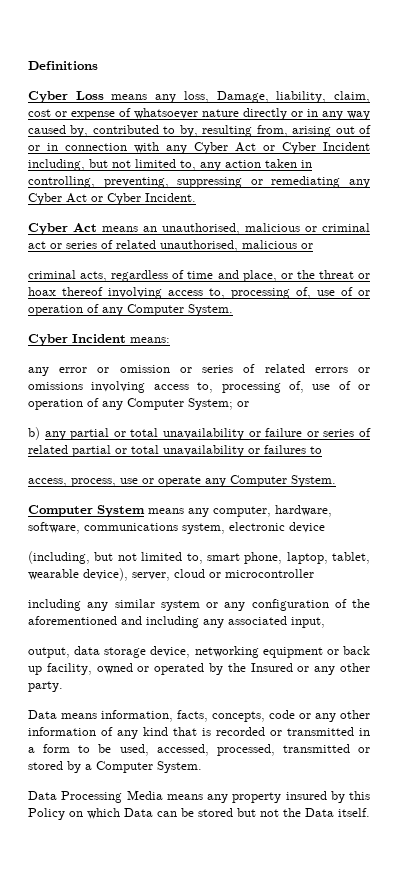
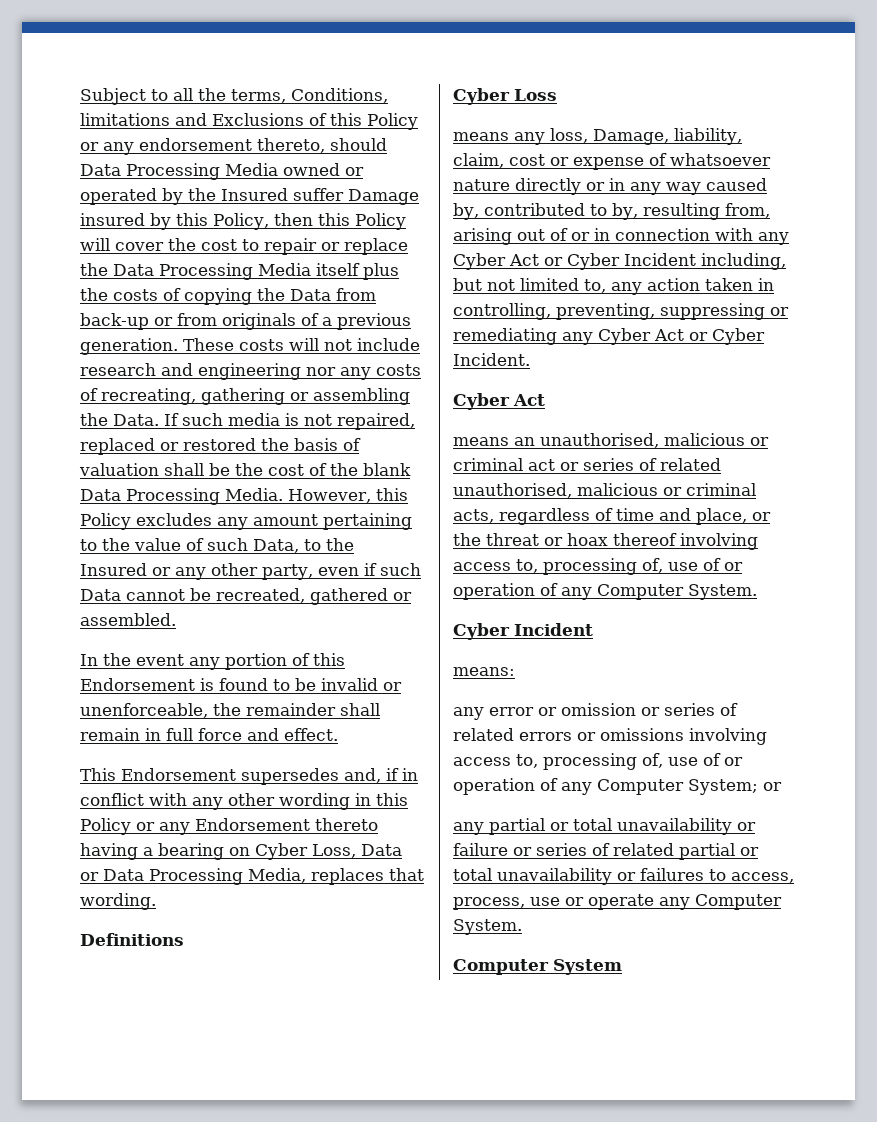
+ Subject to all the terms, Conditions, limitations and Exclusions of this Policy or any endorsement thereto, should Data Processing Media owned or operated by the Insured suffer Damage insured by this Policy, then this Policy will cover the cost to repair or replace the Data Processing Media itself plus the costs of copying the Data from back-up or from originals of a previous generation. These costs will not include research and engineering nor any costs of recreating, gathering or assembling the Data. If such media is not repaired, replaced or restored the basis of valuation shall be the cost of the blank Data Processing Media. However, this Policy excludes any amount pertaining to the value of such Data, to the Insured or any other party, even if such Data cannot be recreated, gathered or assembled.
+ In the event any portion of this Endorsement is found to be invalid or unenforceable, the remainder shall remain in full force and effect.
+ This Endorsement supersedes and, if in conflict with any other wording in this Policy or any Endorsement thereto having a bearing on Cyber Loss, Data or Data Processing Media, replaces that wording.
- Cyber Loss means any loss, Damage, liability, claim, cost or expense of whatsoever nature directly or in any way caused by, contributed to by, resulting from, arising out of or in connection with any Cyber Act or Cyber Incident including, but not limited to, any action taken in controlling, preventing, suppressing or remediating any Cyber Act or Cyber Incident.
- Cyber Act means an unauthorised, malicious or criminal act or series of related unauthorised, malicious or
- criminal acts, regardless of time and place, or the threat or hoax thereof involving access to, processing of, use of or operation of any Computer System.
- Cyber Incident means:
+ Cyber Loss
+ means any loss, Damage, liability, claim, cost or expense of whatsoever nature directly or in any way caused by, contributed to by, resulting from, arising out of or in connection with any Cyber Act or Cyber Incident including, but not limited to, any action taken in controlling, preventing, suppressing or remediating any Cyber Act or Cyber Incident.
+ Cyber Act
+ means an unauthorised, malicious or criminal act or series of related unauthorised, malicious or criminal acts, regardless of time and place, or the threat or hoax thereof involving access to, processing of, use of or operation of any Computer System.
+ Cyber Incident
+ means:
- b) any partial or total unavailability or failure or series of related partial or total unavailability or failures to
- access, process, use or operate any Computer System.
+ any partial or total unavailability or failure or series of related partial or total unavailability or failures to access, process, use or operate any Computer System.
- Computer System means any computer, hardware, software, communications system, electronic device
- (including, but not limited to, smart phone, laptop, tablet, wearable device), server, cloud or microcontroller
- including any similar system or any configuration of the aforementioned and including any associated input,
- output, data storage device, networking equipment or back up facility, owned or operated by the Insured or any other party.
- Data means information, facts, concepts, code or any other information of any kind that is recorded or transmitted in a form to be used, accessed, processed, transmitted or stored by a Computer System.
- Data Processing Media means any property insured by this Policy on which Data can be stored but not the Data itself.
+ Computer System

